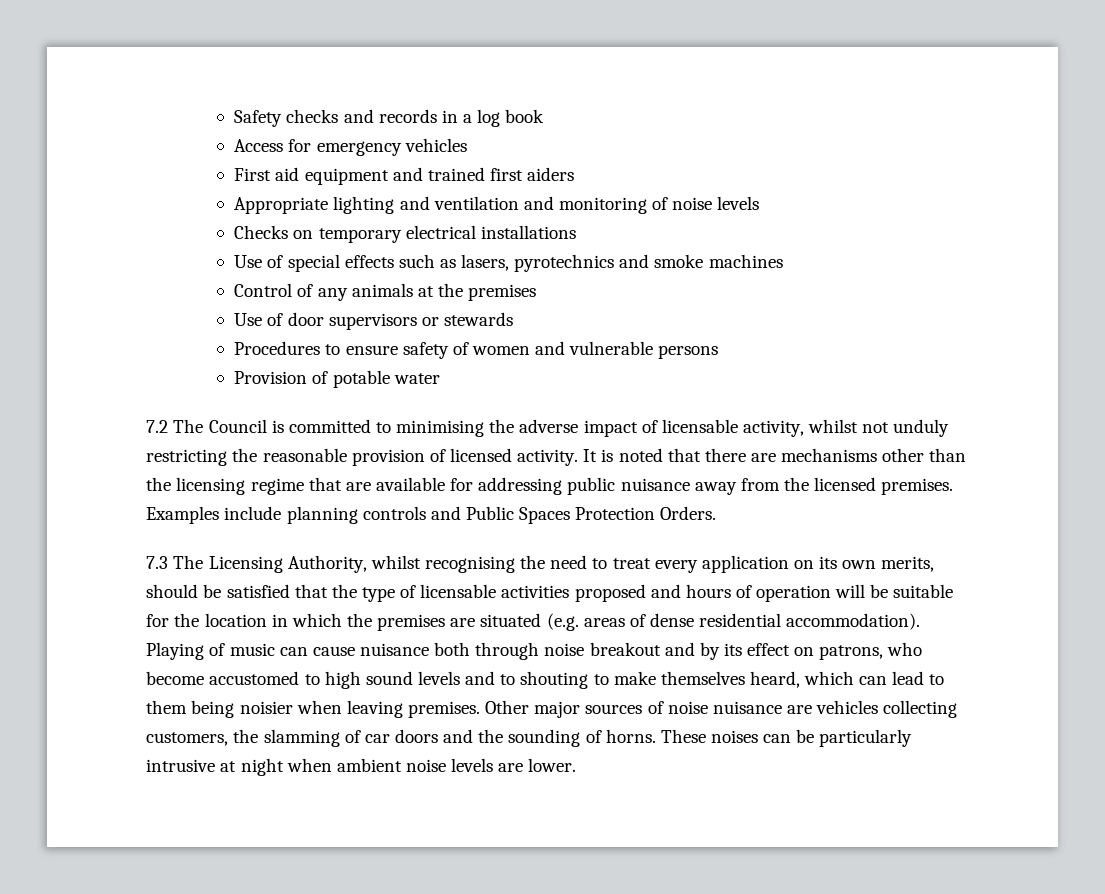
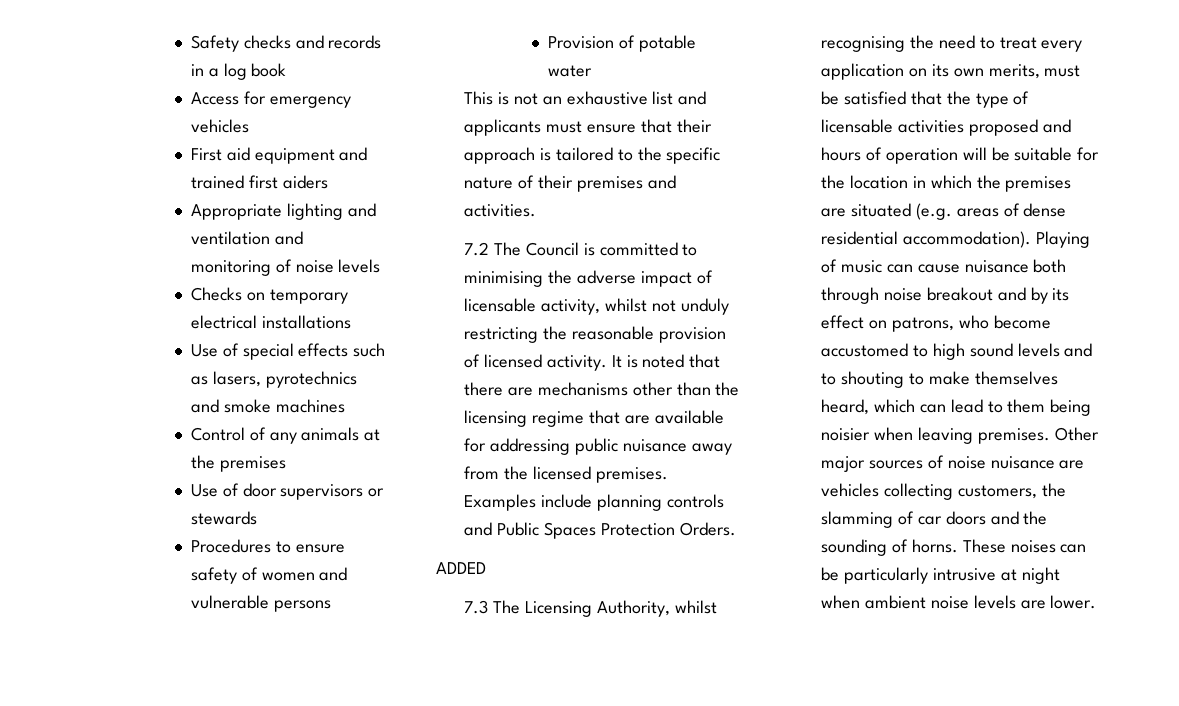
+ This is not an exhaustive list and applicants must ensure that their approach is tailored to the specific nature of their premises and activities.
+ ADDED
- 7.3 The Licensing Authority, whilst recognising the need to treat every application on its own merits, should be satisfied that the type of licensable activities proposed and hours of operation will be suitable for the location in which the premises are situated (e.g. areas of dense residential accommodation).
+ 7.3 The Licensing Authority, whilst recognising the need to treat every application on its own merits, must be satisfied that the type of licensable activities proposed and hours of operation will be suitable for the location in which the premises are situated (e.g. areas of dense residential accommodation).

